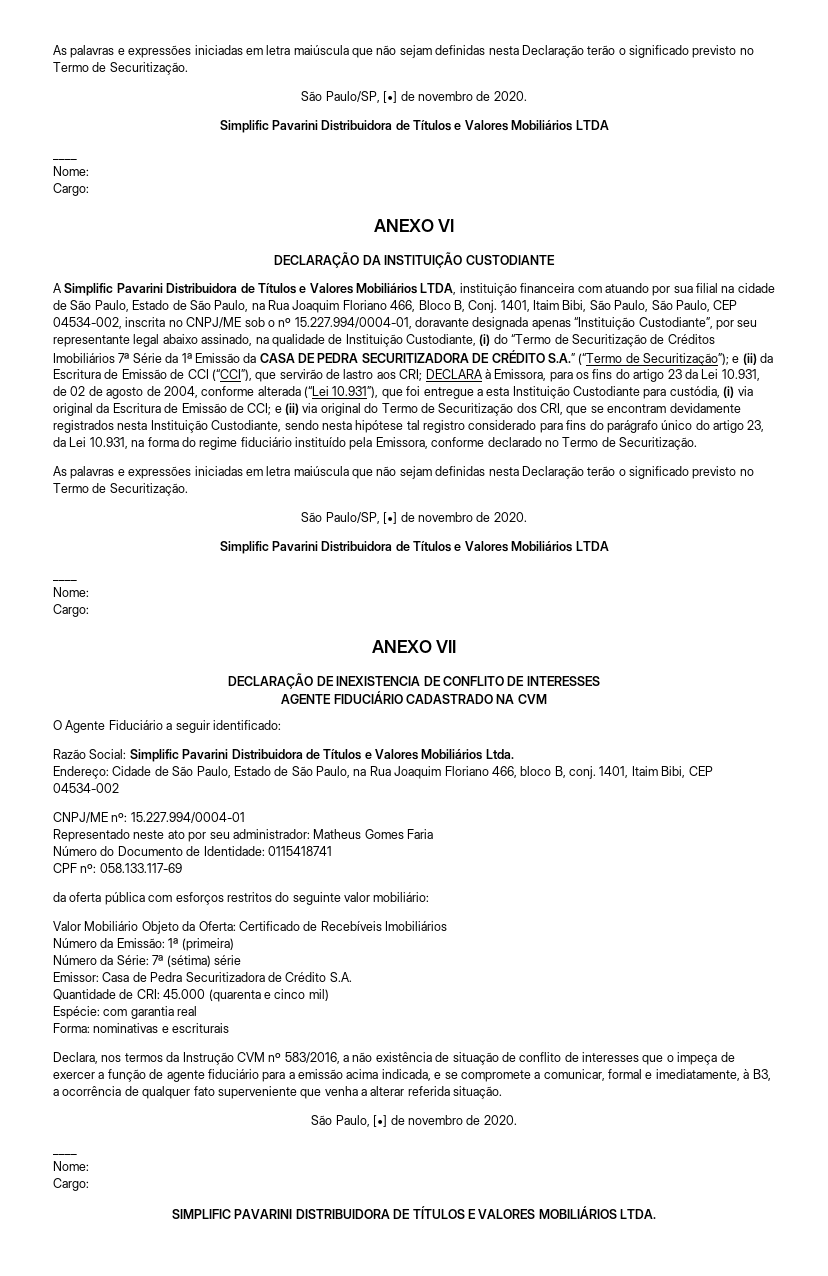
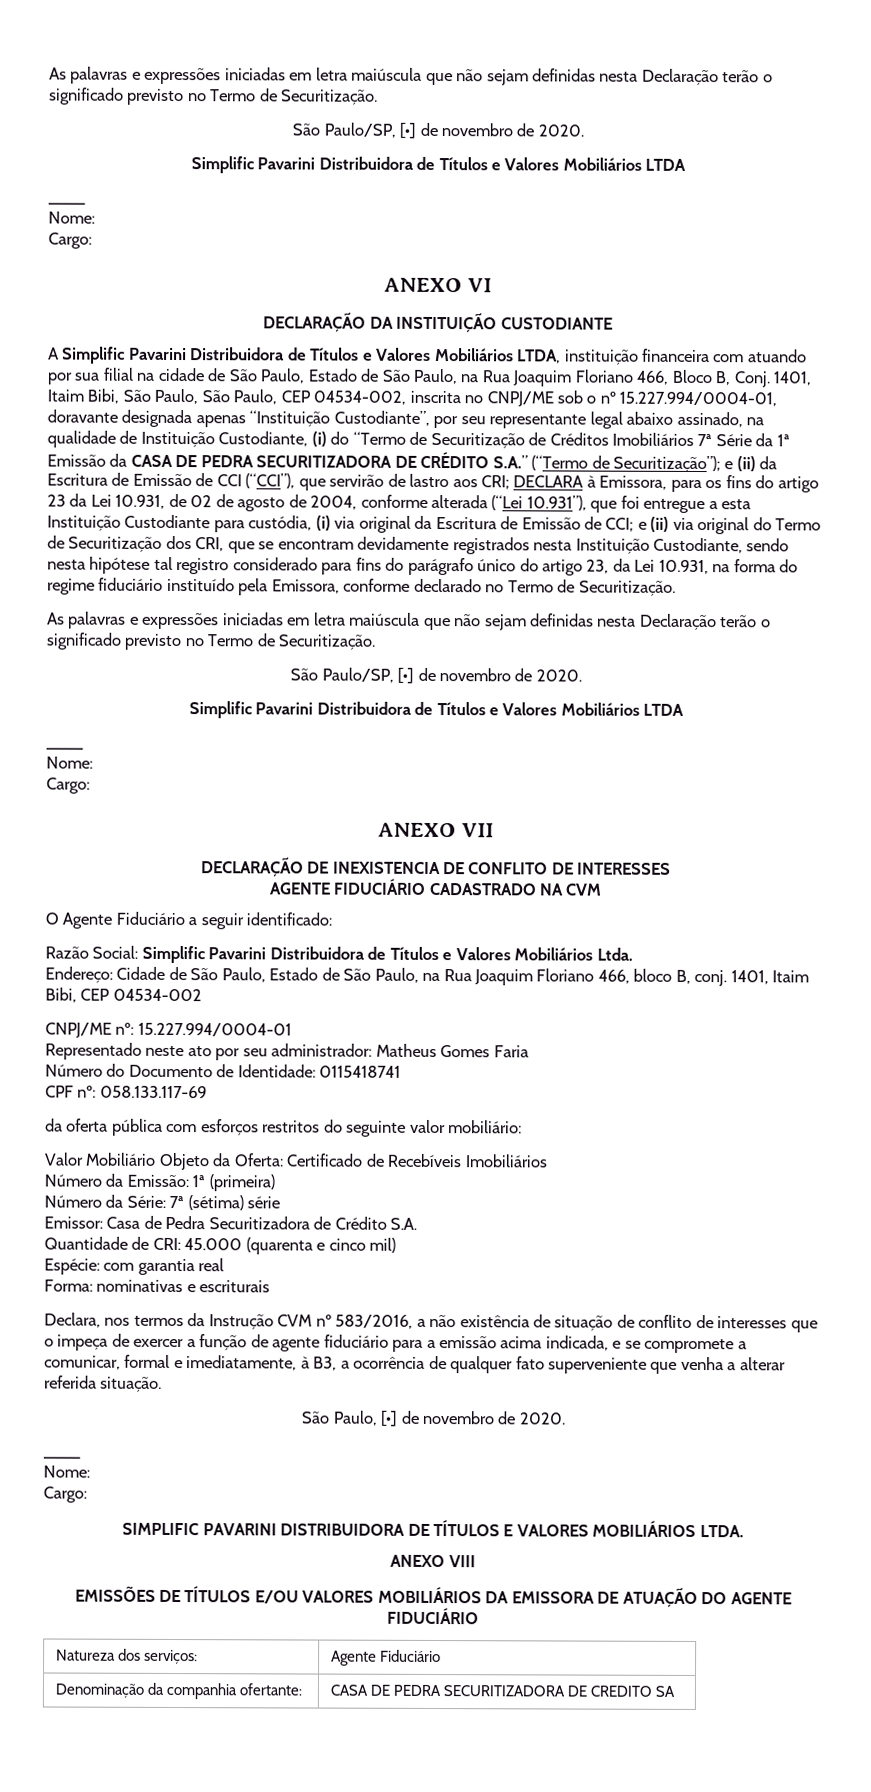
+ ANEXO VIII
+ EMISSÕES DE TÍTULOS E/OU VALORES MOBILIÁRIOS DA EMISSORA DE ATUAÇÃO DO AGENTE FIDUCIÁRIO
+ Natureza dos serviços: | Agente Fiduciário
+ Denominação da companhia ofertante: | CASA DE PEDRA SECURITIZADORA DE CREDITO SA

